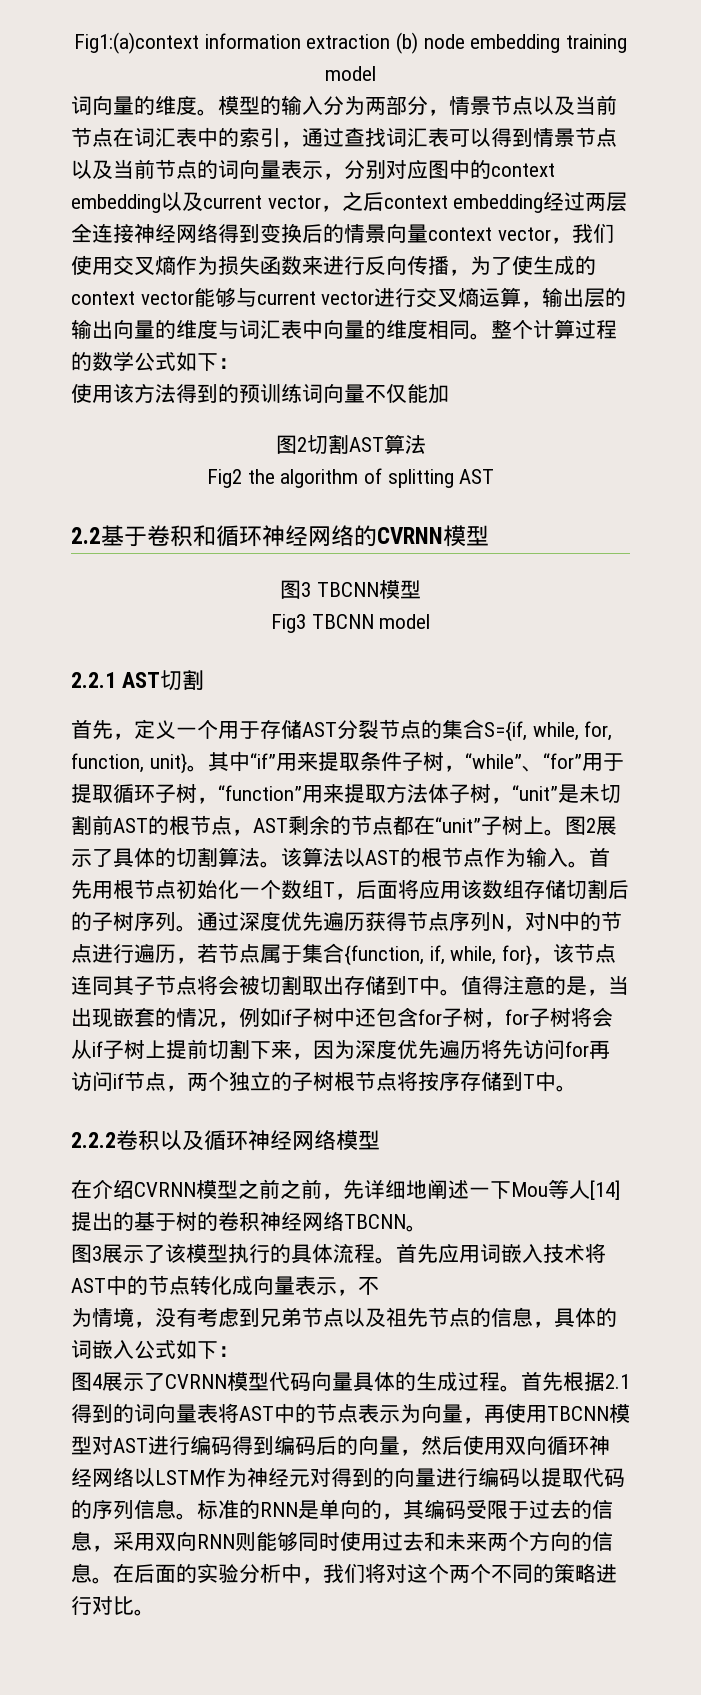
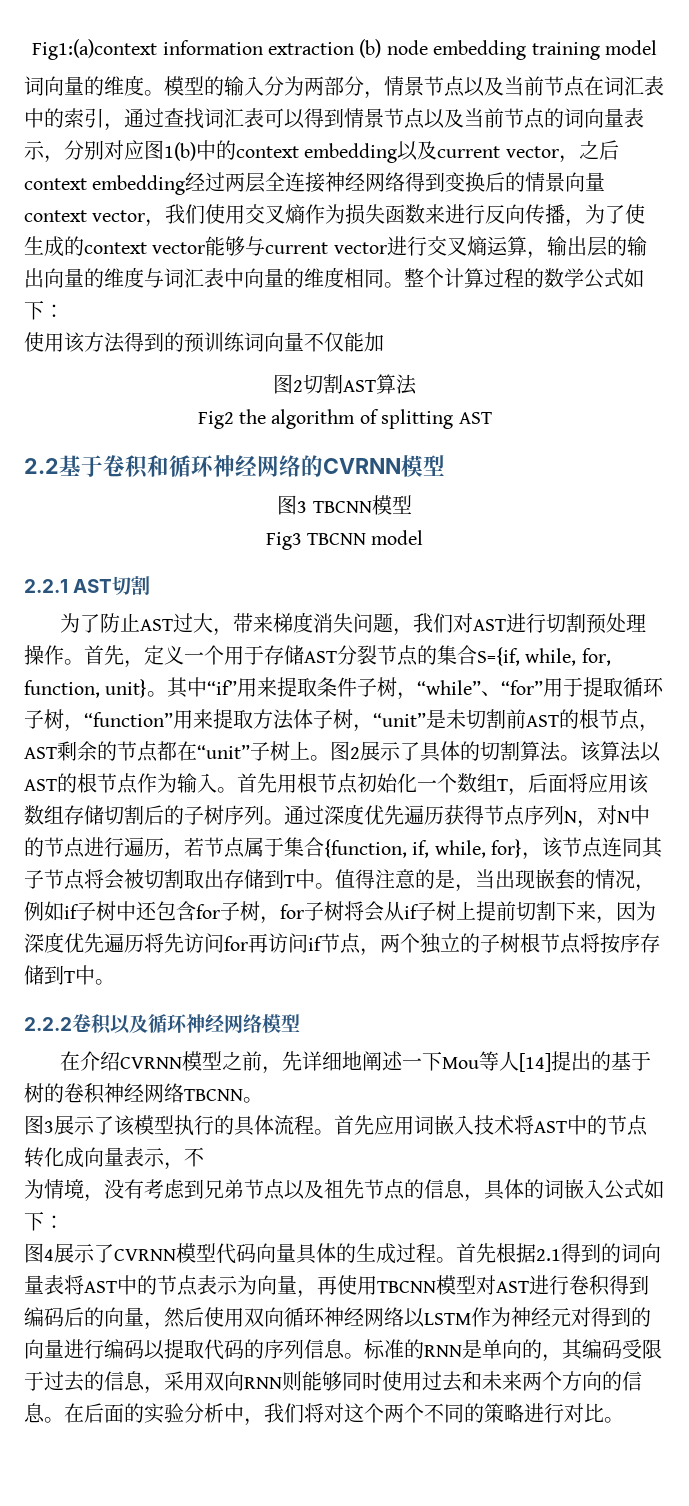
- 模型的输入分为两部分，情景节点以及当前节点在词汇表中的索引，通过查找词汇表可以得到情景节点以及当前节点的词向量表示，分别对应图中的context embedding以及current vector，之后context embedding经过两层全连接神经网络得到变换后的情景向量context vector，我们使用交叉熵作为损失函数来进行反向传播，为了使生成的context vector能够与current vector进行交叉熵运算，输出层的输出向量的维度与词汇表中向量的维度相同。
+ 模型的输入分为两部分，情景节点以及当前节点在词汇表中的索引，通过查找词汇表可以得到情景节点以及当前节点的词向量表示，分别对应图1(b)中的context embedding以及current vector，之后context embedding经过两层全连接神经网络得到变换后的情景向量context vector，我们使用交叉熵作为损失函数来进行反向传播，为了使生成的context vector能够与current vector进行交叉熵运算，输出层的输出向量的维度与词汇表中向量的维度相同。
+ 为了防止AST过大，带来梯度消失问题，我们对AST进行切割预处理操作。
- 在介绍CVRNN模型之前之前，先详细地阐述一下Mou等人[14]提出的基于树的卷积神经网络TBCNN。
+ 在介绍CVRNN模型之前，先详细地阐述一下Mou等人[14]提出的基于树的卷积神经网络TBCNN。
- 首先根据2.1得到的词向量表将AST中的节点表示为向量，再使用TBCNN模型对AST进行编码得到编码后的向量，然后使用双向循环神经网络以LSTM作为神经元对得到的向量进行编码以提取代码的序列信息。
+ 首先根据2.1得到的词向量表将AST中的节点表示为向量，再使用TBCNN模型对AST进行卷积得到编码后的向量，然后使用双向循环神经网络以LSTM作为神经元对得到的向量进行编码以提取代码的序列信息。

